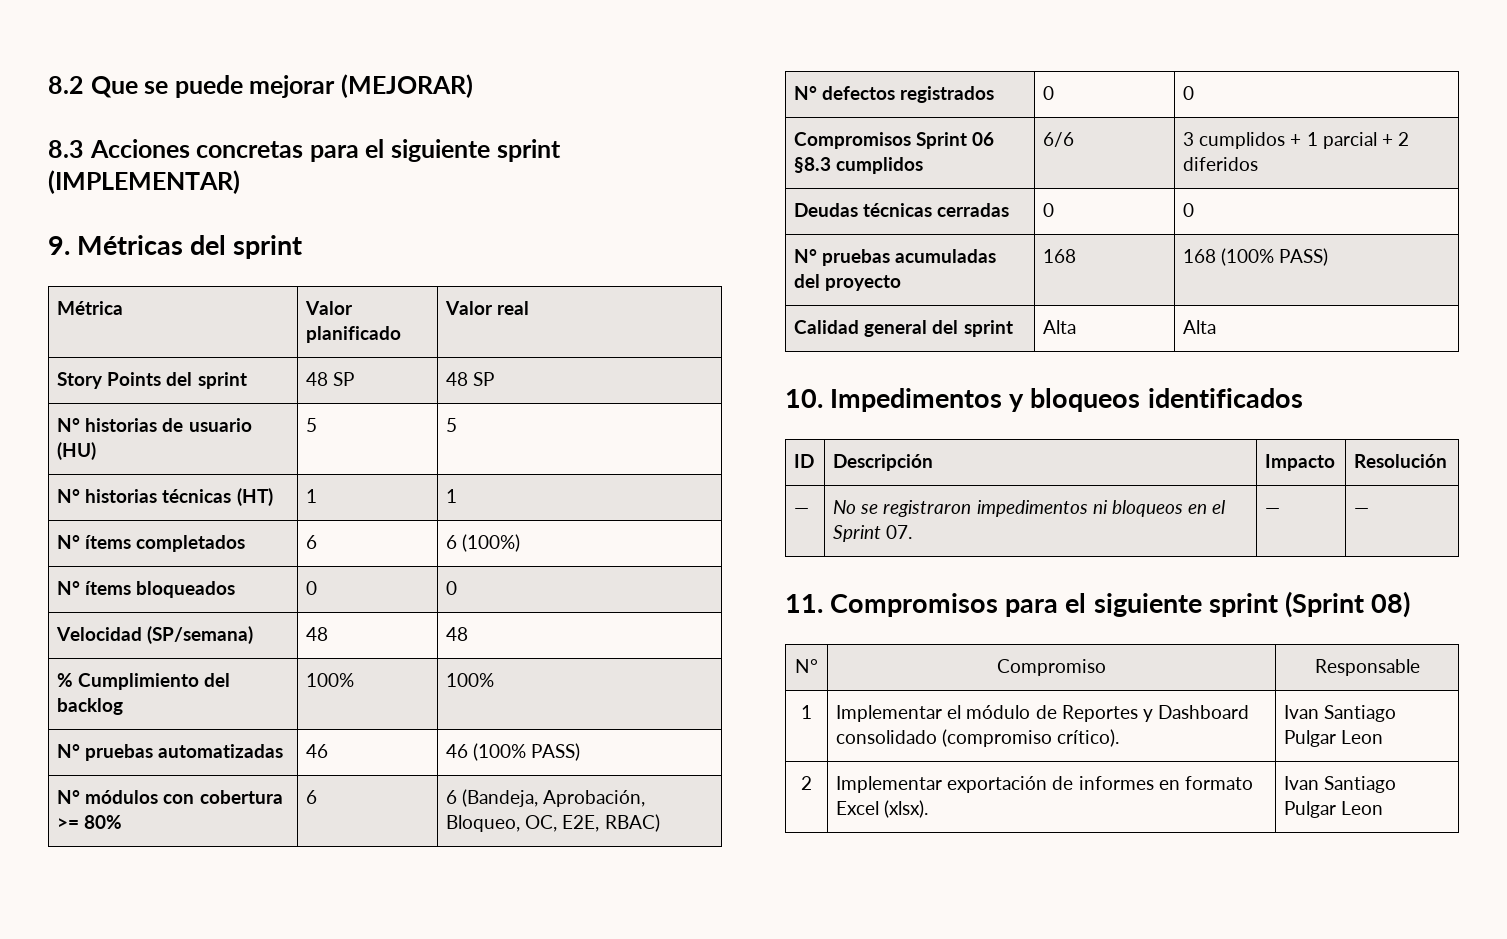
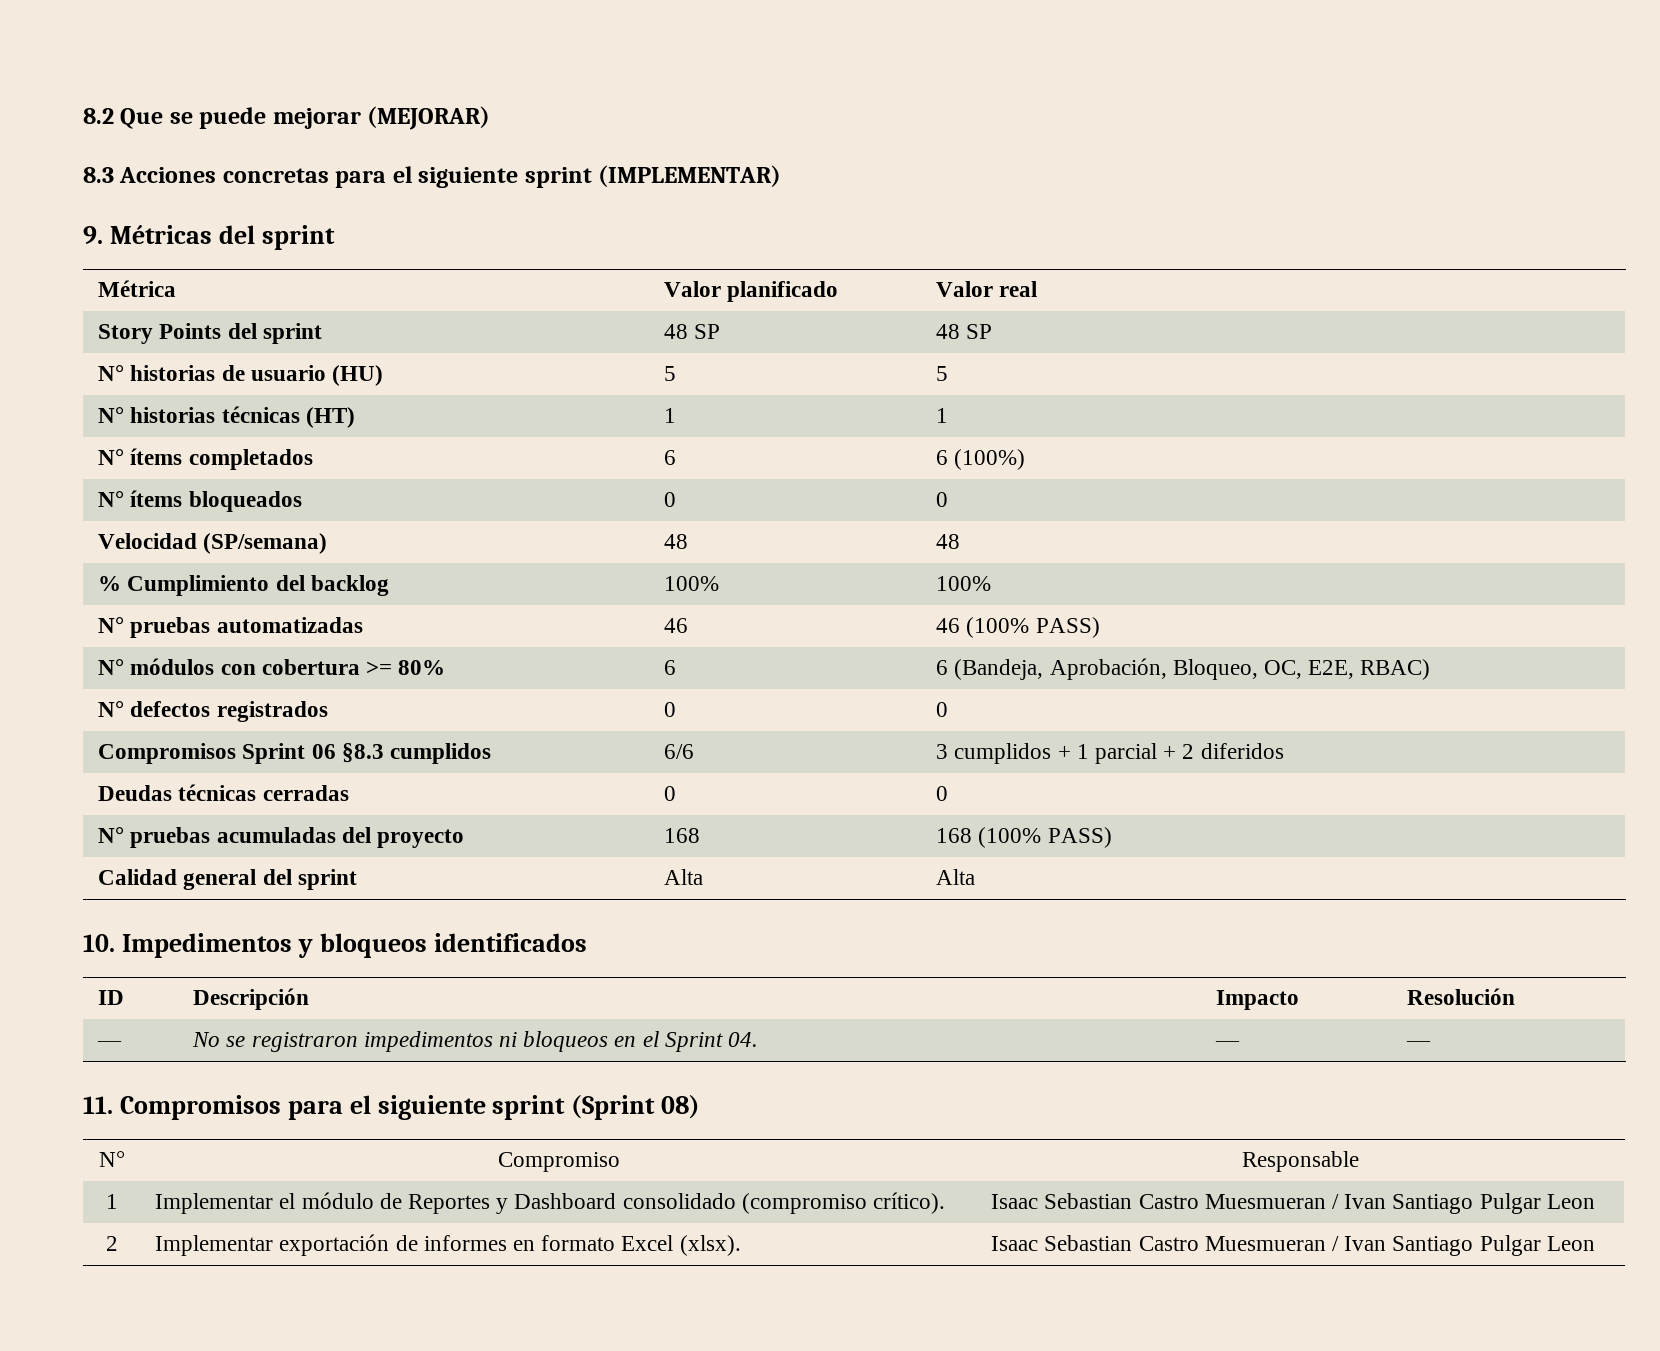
- — | No se registraron impedimentos ni bloqueos en el Sprint 07. | — | —
+ — | No se registraron impedimentos ni bloqueos en el Sprint 04. | — | —
- 1 | Implementar el módulo de Reportes y Dashboard consolidado (compromiso crítico). | Ivan Santiago Pulgar Leon
+ 1 | Implementar el módulo de Reportes y Dashboard consolidado (compromiso crítico). | Isaac Sebastian Castro Muesmueran / Ivan Santiago Pulgar Leon
- 2 | Implementar exportación de informes en formato Excel (xlsx). | Ivan Santiago Pulgar Leon
+ 2 | Implementar exportación de informes en formato Excel (xlsx). | Isaac Sebastian Castro Muesmueran / Ivan Santiago Pulgar Leon

